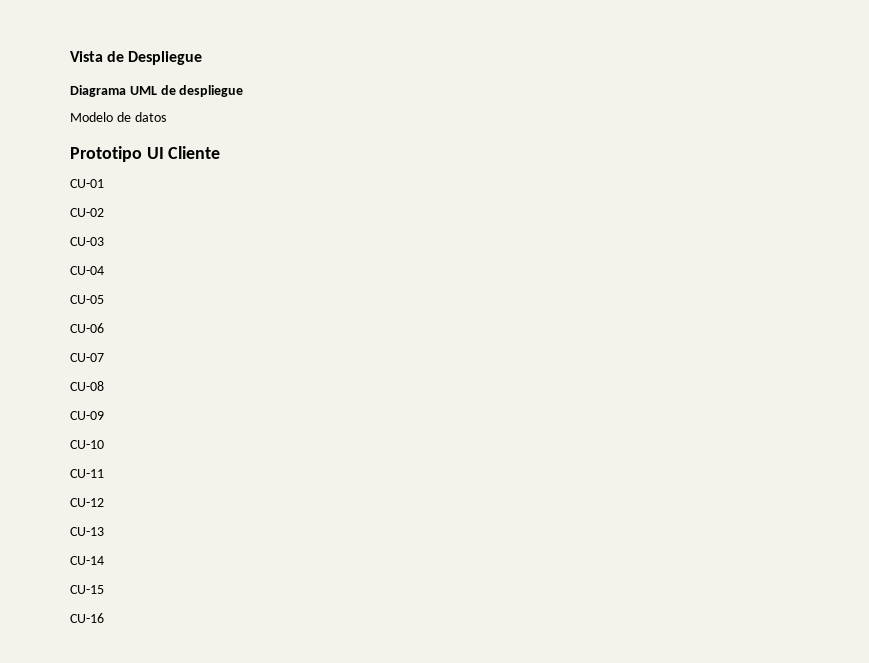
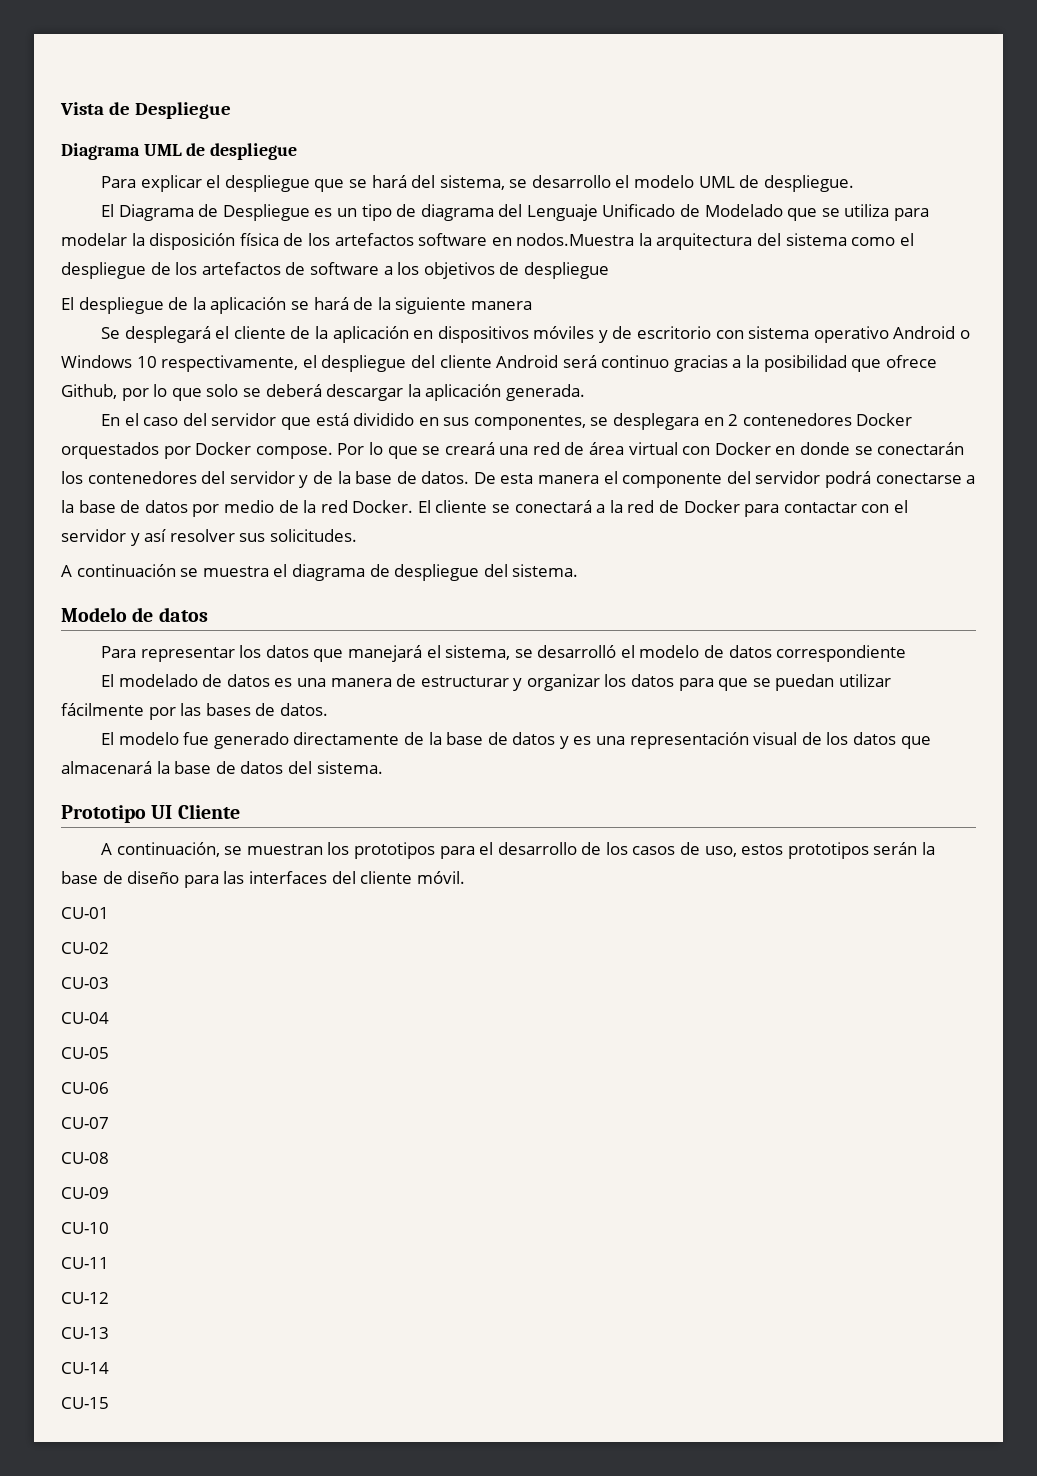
+ Para explicar el despliegue que se hará del sistema, se desarrollo el modelo UML de despliegue.
+ El Diagrama de Despliegue es un tipo de diagrama del Lenguaje Unificado de Modelado que se utiliza para modelar la disposición física de los artefactos software en nodos.Muestra la arquitectura del sistema como el despliegue de los artefactos de software a los objetivos de despliegue
+ El despliegue de la aplicación se hará de la siguiente manera
+ Se desplegará el cliente de la aplicación en dispositivos móviles y de escritorio con sistema operativo Android o Windows 10 respectivamente, el despliegue del cliente Android será continuo gracias a la posibilidad que ofrece Github, por lo que solo se deberá descargar la aplicación generada.
+ En el caso del servidor que está dividido en sus componentes, se desplegara en 2 contenedores Docker orquestados por Docker compose. Por lo que se creará una red de área virtual con Docker en donde se conectarán los contenedores del servidor y de la base de datos. De esta manera el componente del servidor podrá conectarse a la base de datos por medio de la red Docker. El cliente se conectará a la red de Docker para contactar con el servidor y así resolver sus solicitudes.
+ A continuación se muestra el diagrama de despliegue del sistema.
  Modelo de datos
+ Para representar los datos que manejará el sistema, se desarrolló el modelo de datos correspondiente
+ El modelado de datos es una manera de estructurar y organizar los datos para que se puedan utilizar fácilmente por las bases de datos.
+ El modelo fue generado directamente de la base de datos y es una representación visual de los datos que almacenará la base de datos del sistema.
  Prototipo UI Cliente
+ A continuación, se muestran los prototipos para el desarrollo de los casos de uso, estos prototipos serán la base de diseño para las interfaces del cliente móvil.
- CU-16

